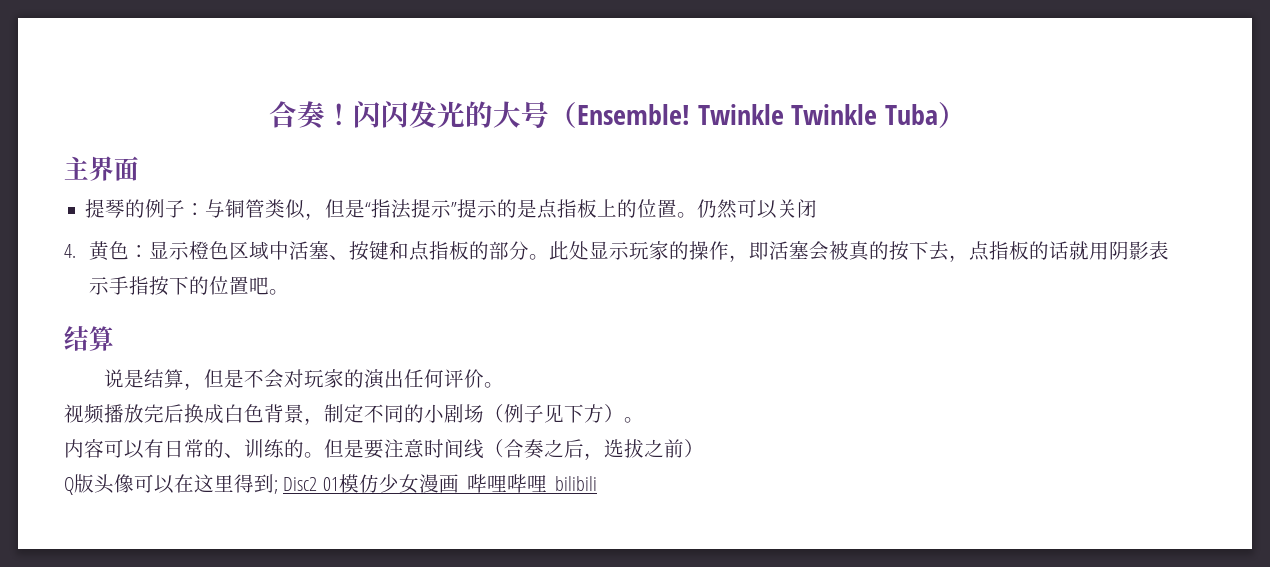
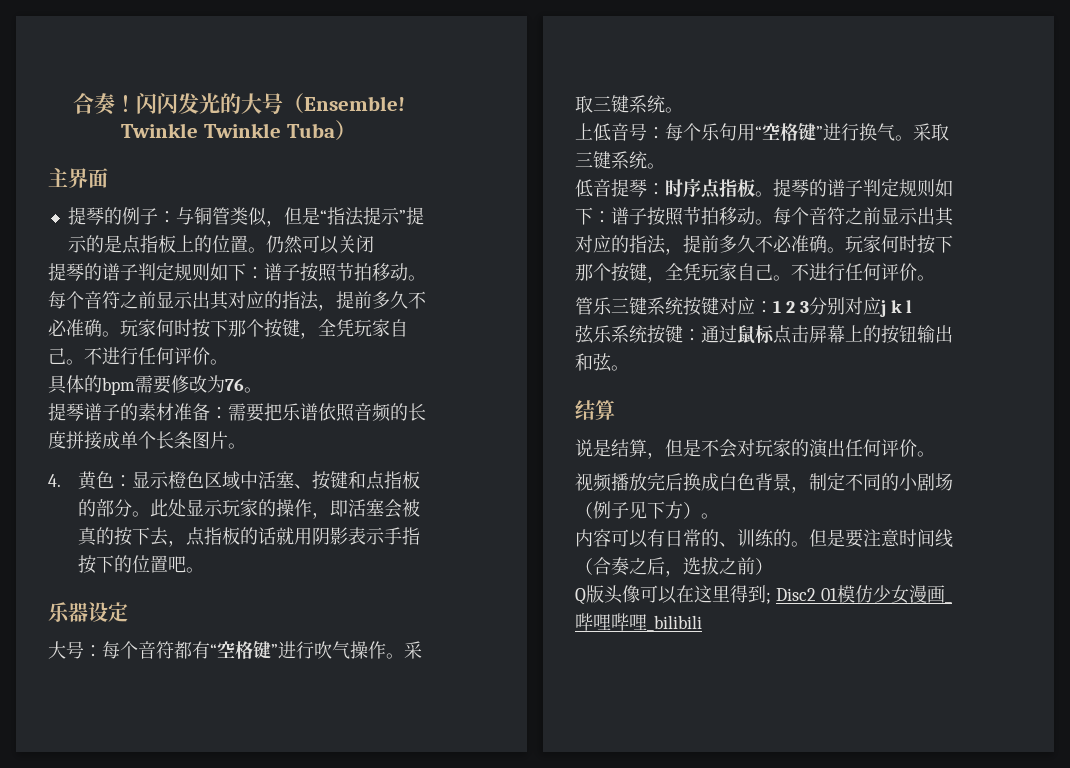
  仍然可以关闭
+ 提琴的谱子判定规则如下：谱子按照节拍移动。每个音符之前显示出其对应的指法，提前多久不必准确。玩家何时按下那个按键，全凭玩家自己。不进行任何评价。
+ 具体的bpm需要修改为76。
+ 提琴谱子的素材准备：需要把乐谱依照音频的长度拼接成单个长条图片。
+ 乐器设定
+ 大号：每个音符都有“空格键”进行吹气操作。采取三键系统。
+ 上低音号：每个乐句用“空格键”进行换气。采取三键系统。
+ 低音提琴：时序点指板。提琴的谱子判定规则如下：谱子按照节拍移动。每个音符之前显示出其对应的指法，提前多久不必准确。玩家何时按下那个按键，全凭玩家自己。不进行任何评价。
+ 管乐三键系统按键对应：1 2 3分别对应j k l
+ 弦乐系统按键：通过鼠标点击屏幕上的按钮输出和弦。

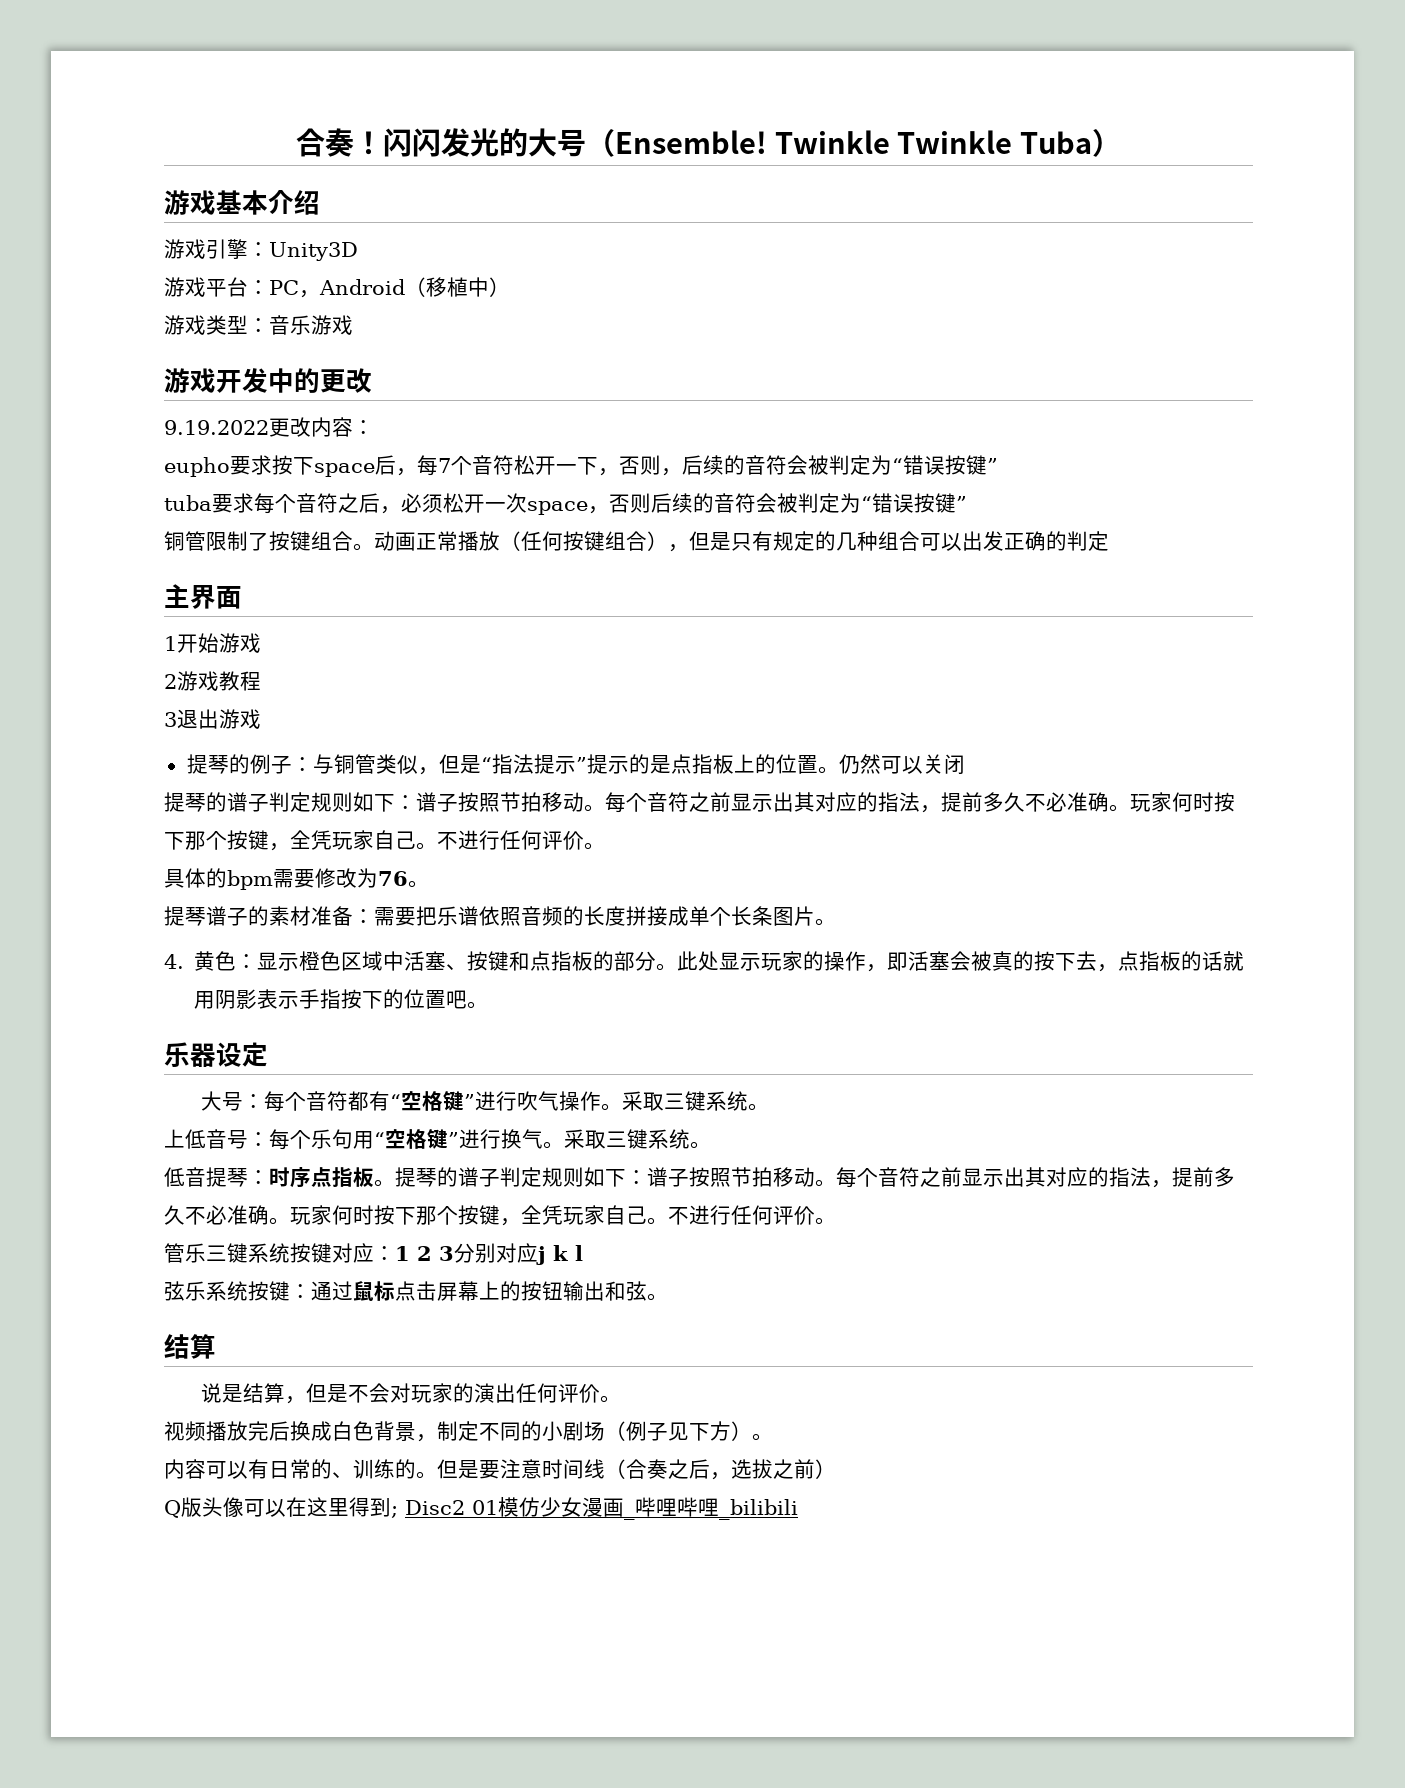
+ 游戏基本介绍
+ 游戏引擎：Unity3D
+ 游戏平台：PC，Android（移植中）
+ 游戏类型：音乐游戏
+ 游戏开发中的更改
+ 9.19.2022更改内容：
+ eupho要求按下space后，每7个音符松开一下，否则，后续的音符会被判定为“错误按键”
+ tuba要求每个音符之后，必须松开一次space，否则后续的音符会被判定为“错误按键”
+ 铜管限制了按键组合。动画正常播放（任何按键组合），但是只有规定的几种组合可以出发正确的判定
  主界面
+ 1开始游戏
+ 2游戏教程
+ 3退出游戏

